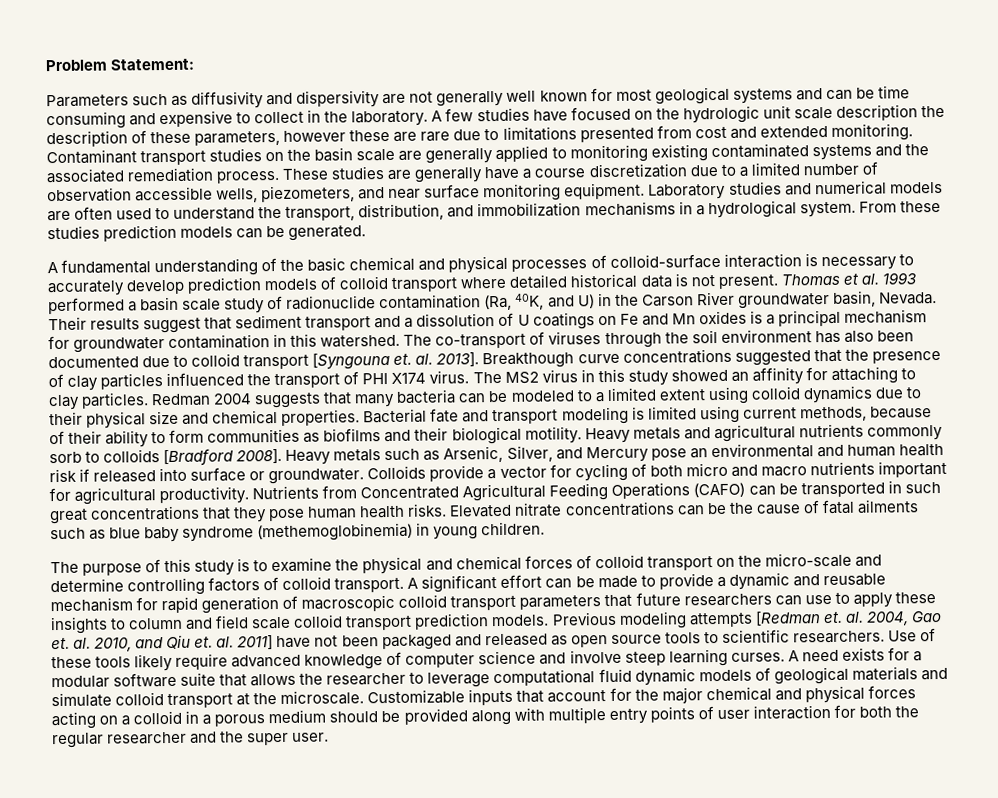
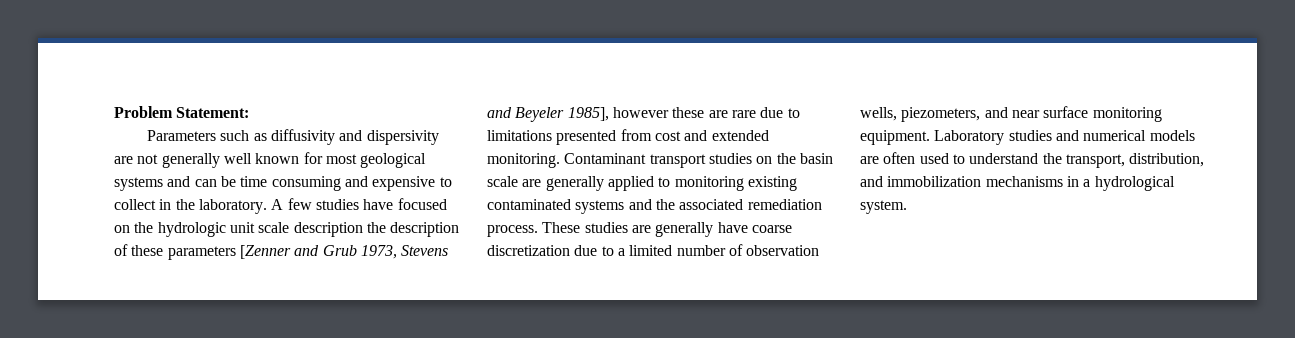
- A few studies have focused on the hydrologic unit scale description the description of these parameters, however these are rare due to limitations presented from cost and extended monitoring.
+ A few studies have focused on the hydrologic unit scale description the description of these parameters [Zenner and Grub 1973, Stevens and Beyeler 1985], however these are rare due to limitations presented from cost and extended monitoring.
- These studies are generally have a course discretization due to a limited number of observation accessible wells, piezometers, and near surface monitoring equipment.
+ These studies are generally have coarse discretization due to a limited number of observation wells, piezometers, and near surface monitoring equipment.
- From these studies prediction models can be generated.
- A fundamental understanding of the basic chemical and physical processes of colloid-surface interaction is necessary to accurately develop prediction models of colloid transport where detailed historical data is not present. Thomas et al. 1993 performed a basin scale study of radionuclide contamination (Ra, 40K, and U) in the Carson River groundwater basin, Nevada. Their results suggest that sediment transport and a dissolution of U coatings on Fe and Mn oxides is a principal mechanism for groundwater contamination in this watershed. The co-transport of viruses through the soil environment has also been documented due to colloid transport [Syngouna et. al. 2013]. Breakthough curve concentrations suggested that the presence of clay particles influenced the transport of PHI X174 virus. The MS2 virus in this study showed an affinity for attaching to clay particles. Redman 2004 suggests that many bacteria can be modeled to a limited extent using colloid dynamics due to their physical size and chemical properties. Bacterial fate and transport modeling is limited using current methods, because of their ability to form communities as biofilms and their biological motility. Heavy metals and agricultural nutrients commonly sorb to colloids [Bradford 2008]. Heavy metals such as Arsenic, Silver, and Mercury pose an environmental and human health risk if released into surface or groundwater. Colloids provide a vector for cycling of both micro and macro nutrients important for agricultural productivity. Nutrients from Concentrated Agricultural Feeding Operations (CAFO) can be transported in such great concentrations that they pose human health risks. Elevated nitrate concentrations can be the cause of fatal ailments such as blue baby syndrome (methemoglobinemia) in young children.
- The purpose of this study is to examine the physical and chemical forces of colloid transport on the micro-scale and determine controlling factors of colloid transport. A significant effort can be made to provide a dynamic and reusable mechanism for rapid generation of macroscopic colloid transport parameters that future researchers can use to apply these insights to column and field scale colloid transport prediction models. Previous modeling attempts [Redman et. al. 2004, Gao et. al. 2010, and Qiu et. al. 2011] have not been packaged and released as open source tools to scientific researchers. Use of these tools likely require advanced knowledge of computer science and involve steep learning curses. A need exists for a modular software suite that allows the researcher to leverage computational fluid dynamic models of geological materials and simulate colloid transport at the microscale. Customizable inputs that account for the major chemical and physical forces acting on a colloid in a porous medium should be provided along with multiple entry points of user interaction for both the regular researcher and the super user.

